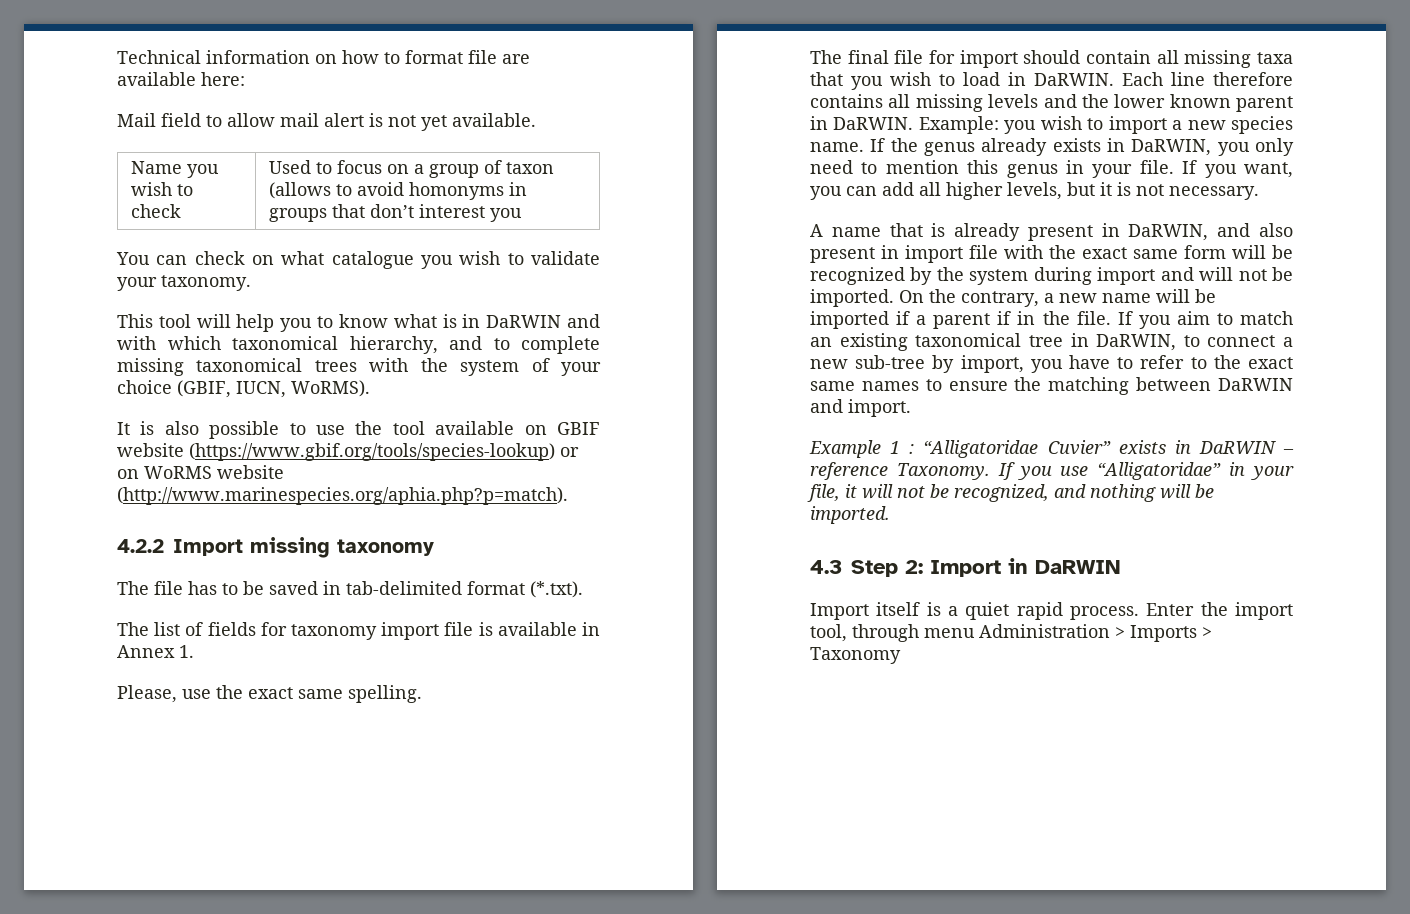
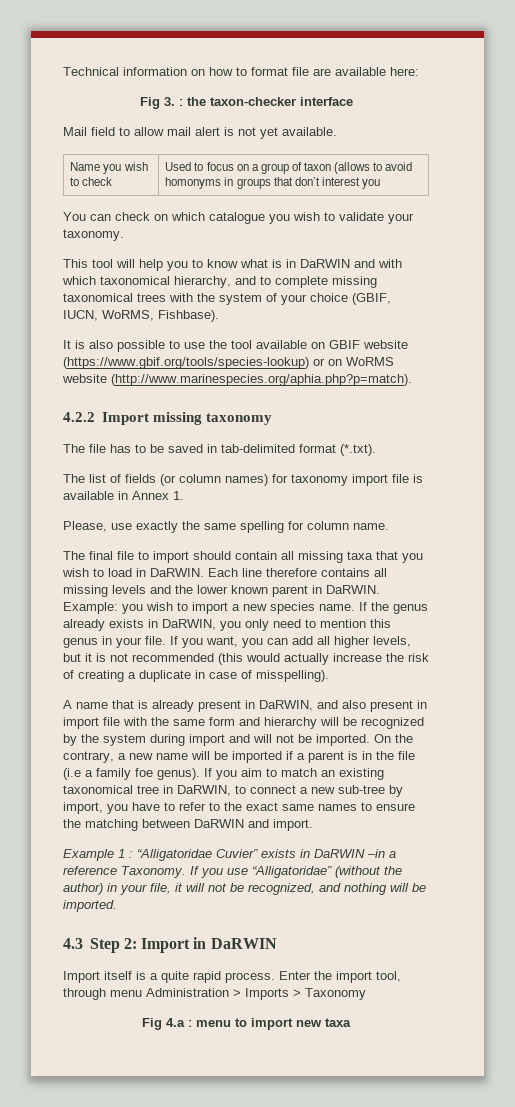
+ Fig 3. : the taxon-checker interface
- You can check on what catalogue you wish to validate your taxonomy.
+ You can check on which catalogue you wish to validate your taxonomy.
- This tool will help you to know what is in DaRWIN and with which taxonomical hierarchy, and to complete missing taxonomical trees with the system of your choice (GBIF, IUCN, WoRMS).
+ This tool will help you to know what is in DaRWIN and with which taxonomical hierarchy, and to complete missing taxonomical trees with the system of your choice (GBIF, IUCN, WoRMS, Fishbase).
- The list of fields for taxonomy import file is available in Annex 1.
+ The list of fields (or column names) for taxonomy import file is available in Annex 1.
- Please, use the exact same spelling.
+ Please, use exactly the same spelling for column name.
- The final file for import should contain all missing taxa that you wish to load in DaRWIN.
+ The final file to import should contain all missing taxa that you wish to load in DaRWIN.
- If you want, you can add all higher levels, but it is not necessary.
+ If you want, you can add all higher levels, but it is not recommended (this would actually increase the risk of creating a duplicate in case of misspelling).
- A name that is already present in DaRWIN, and also present in import file with the exact same form will be recognized by the system during import and will not be imported.
+ A name that is already present in DaRWIN, and also present in import file with the same form and hierarchy will be recognized by the system during import and will not be imported.
- On the contrary, a new name will be imported if a parent if in the file.
+ On the contrary, a new name will be imported if a parent is in the file (i.e a family foe genus).
- Example 1 : “Alligatoridae Cuvier” exists in DaRWIN – reference Taxonomy.
+ Example 1 : “Alligatoridae Cuvier” exists in DaRWIN –in a reference Taxonomy.
- If you use “Alligatoridae” in your file, it will not be recognized, and nothing will be imported.
+ If you use “Alligatoridae” (without the author) in your file, it will not be recognized, and nothing will be imported.
- Import itself is a quiet rapid process.
+ Import itself is a quite rapid process.
+ Fig 4.a : menu to import new taxa

